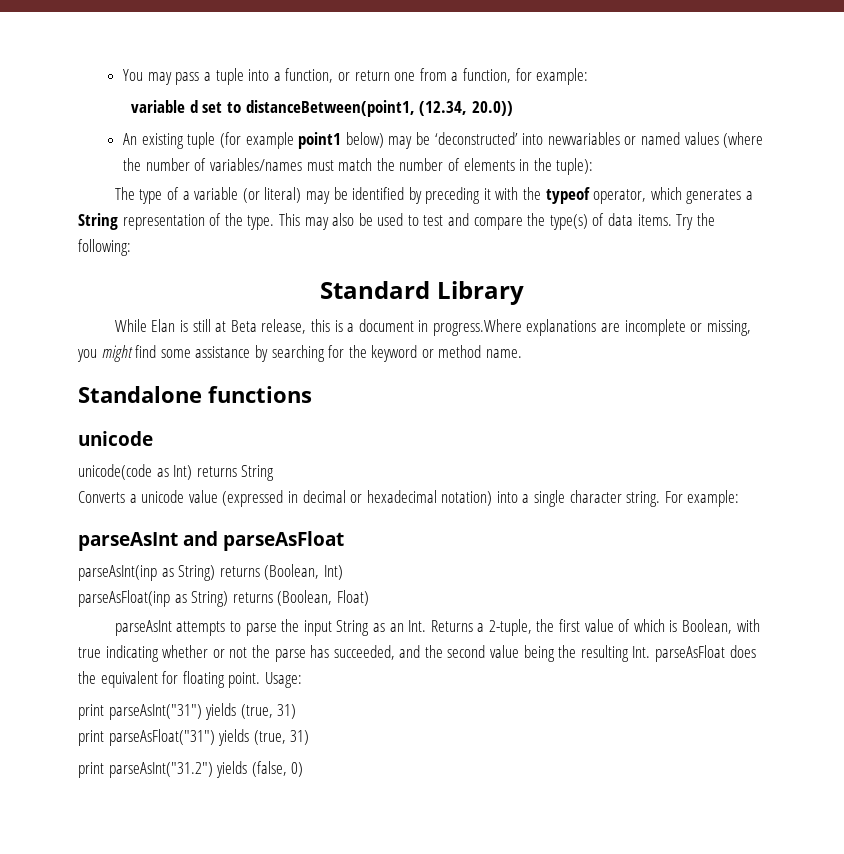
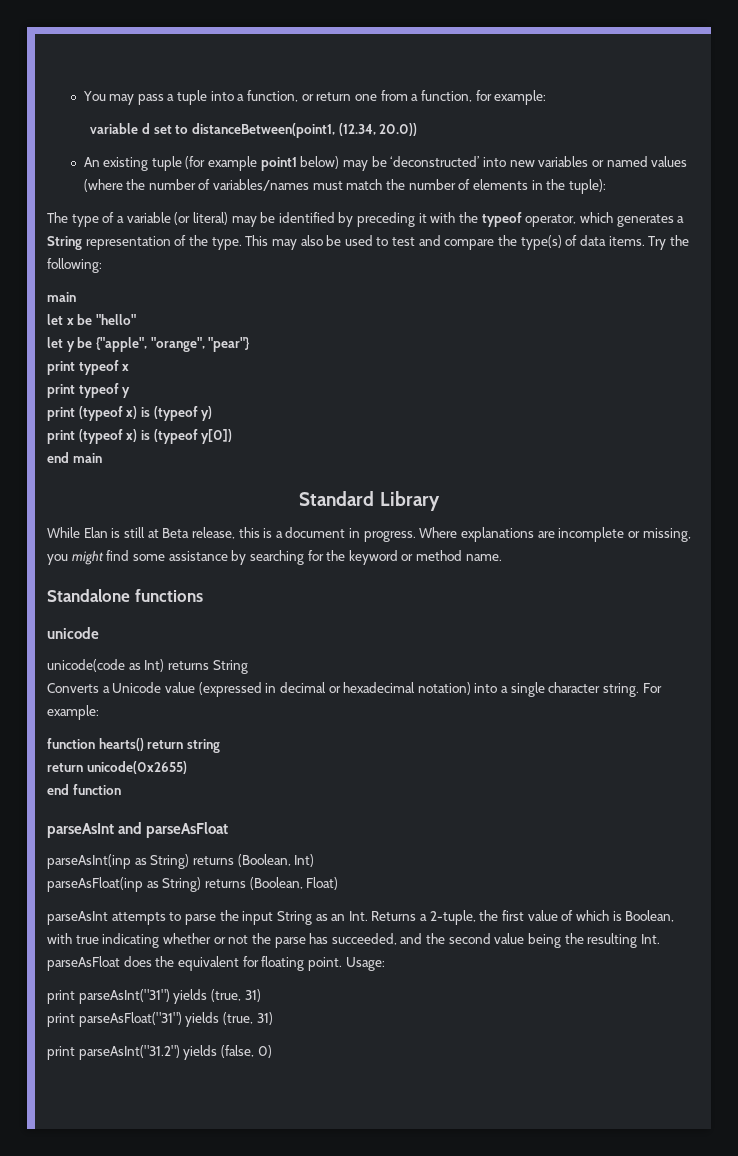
- An existing tuple (for example point1 below) may be ‘deconstructed’ into newvariables or named values (where the number of variables/names must match the number of elements in the tuple):
+ An existing tuple (for example point1 below) may be ‘deconstructed’ into new variables or named values (where the number of variables/names must match the number of elements in the tuple):
  Try the following:
+ main
+ let x be "hello"
+ let y be {"apple", "orange", "pear"}
+ print typeof x
+ print typeof y
+ print (typeof x) is (typeof y)
+ print (typeof x) is (typeof y[0])
+ end main
- While Elan is still at Beta release, this is a document in progress.Where explanations are incomplete or missing, you might find some assistance by searching for the keyword or method name.
+ While Elan is still at Beta release, this is a document in progress. Where explanations are incomplete or missing, you might find some assistance by searching for the keyword or method name.
- Converts a unicode value (expressed in decimal or hexadecimal notation) into a single character string.
+ Converts a Unicode value (expressed in decimal or hexadecimal notation) into a single character string.
+ function hearts() return string
+ return unicode(0x2655)
+ end function

